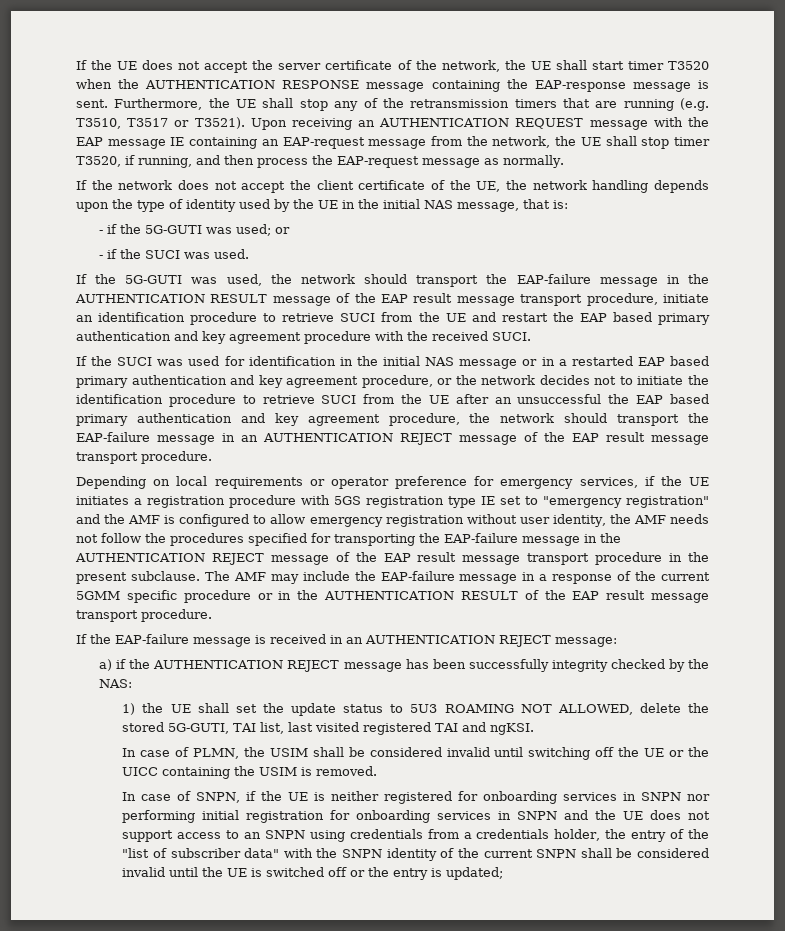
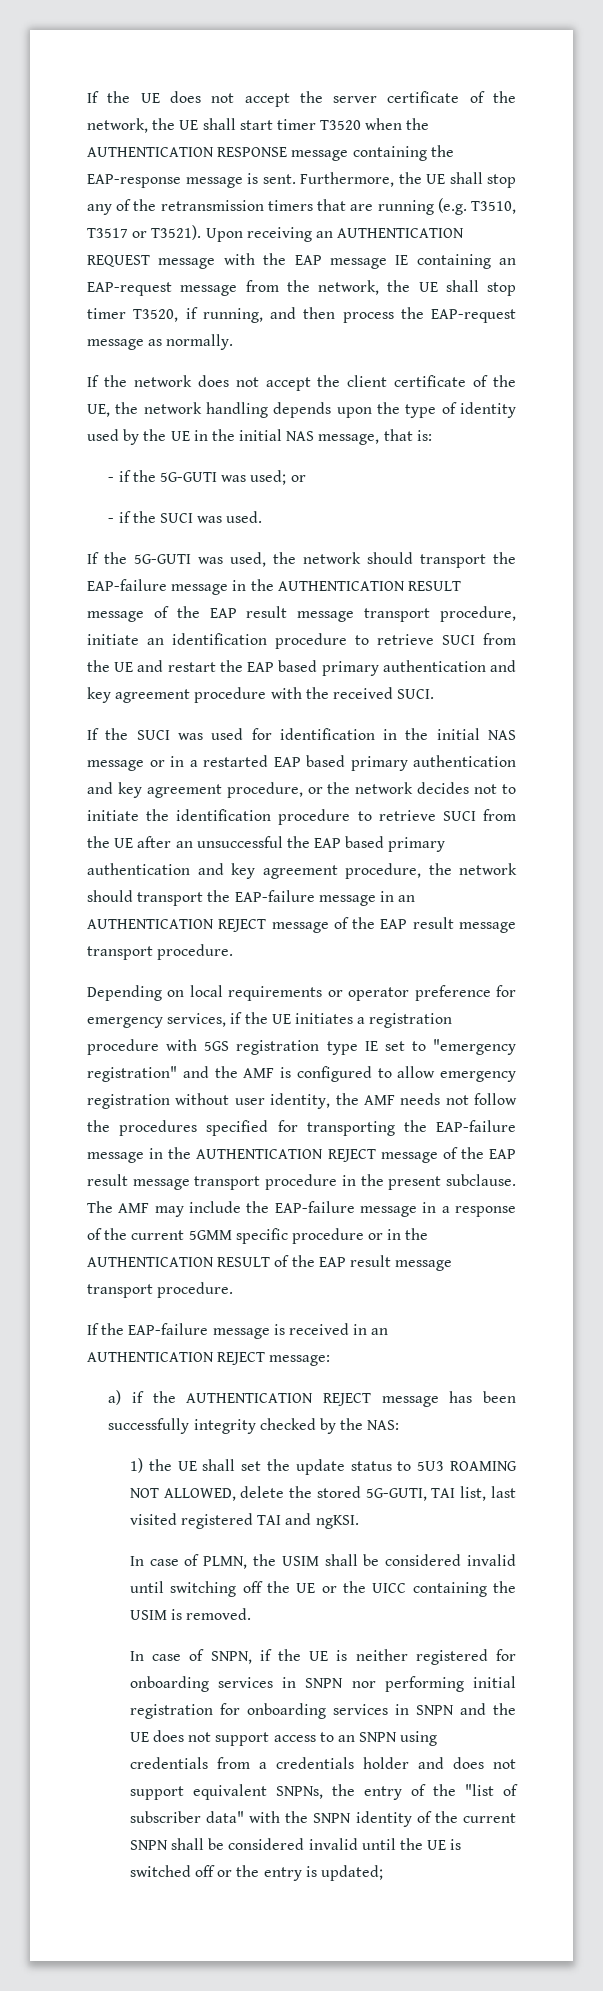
- In case of SNPN, if the UE is neither registered for onboarding services in SNPN nor performing initial registration for onboarding services in SNPN and the UE does not support access to an SNPN using credentials from a credentials holder, the entry of the "list of subscriber data" with the SNPN identity of the current SNPN shall be considered invalid until the UE is switched off or the entry is updated;
+ In case of SNPN, if the UE is neither registered for onboarding services in SNPN nor performing initial registration for onboarding services in SNPN and the UE does not support access to an SNPN using credentials from a credentials holder and does not support equivalent SNPNs, the entry of the "list of subscriber data" with the SNPN identity of the current SNPN shall be considered invalid until the UE is switched off or the entry is updated;

